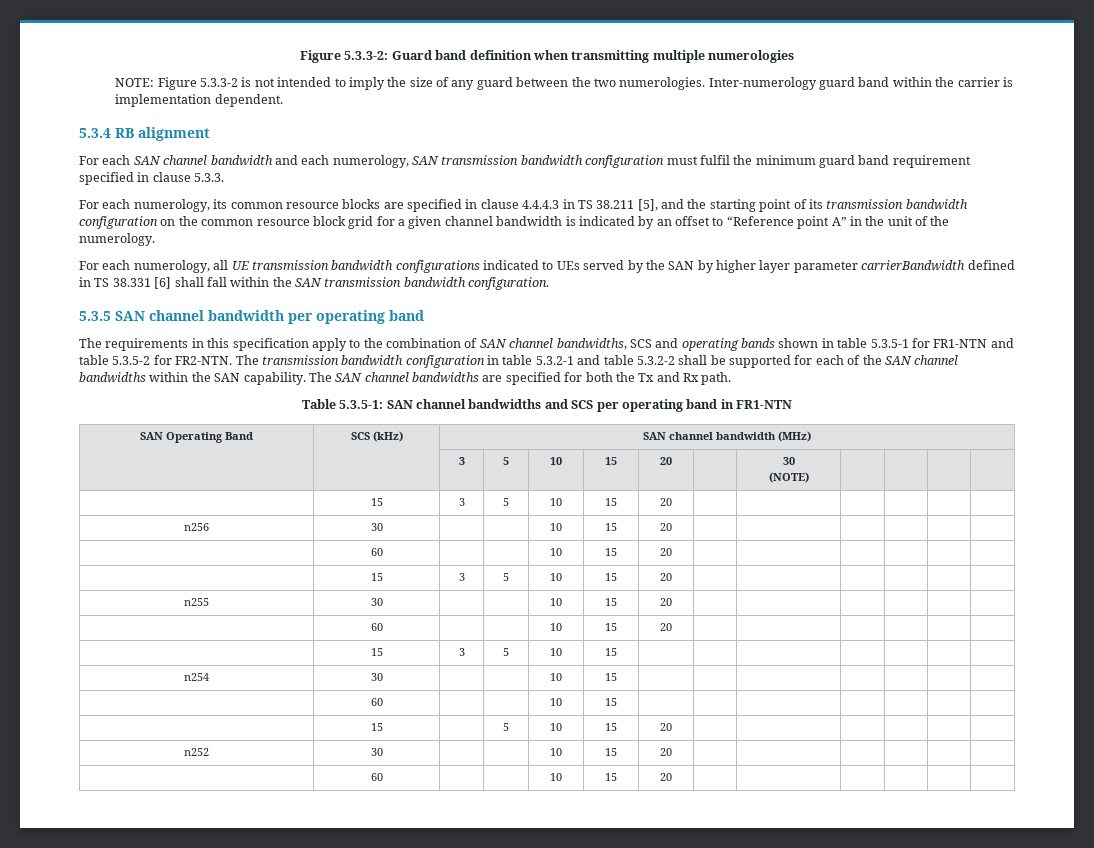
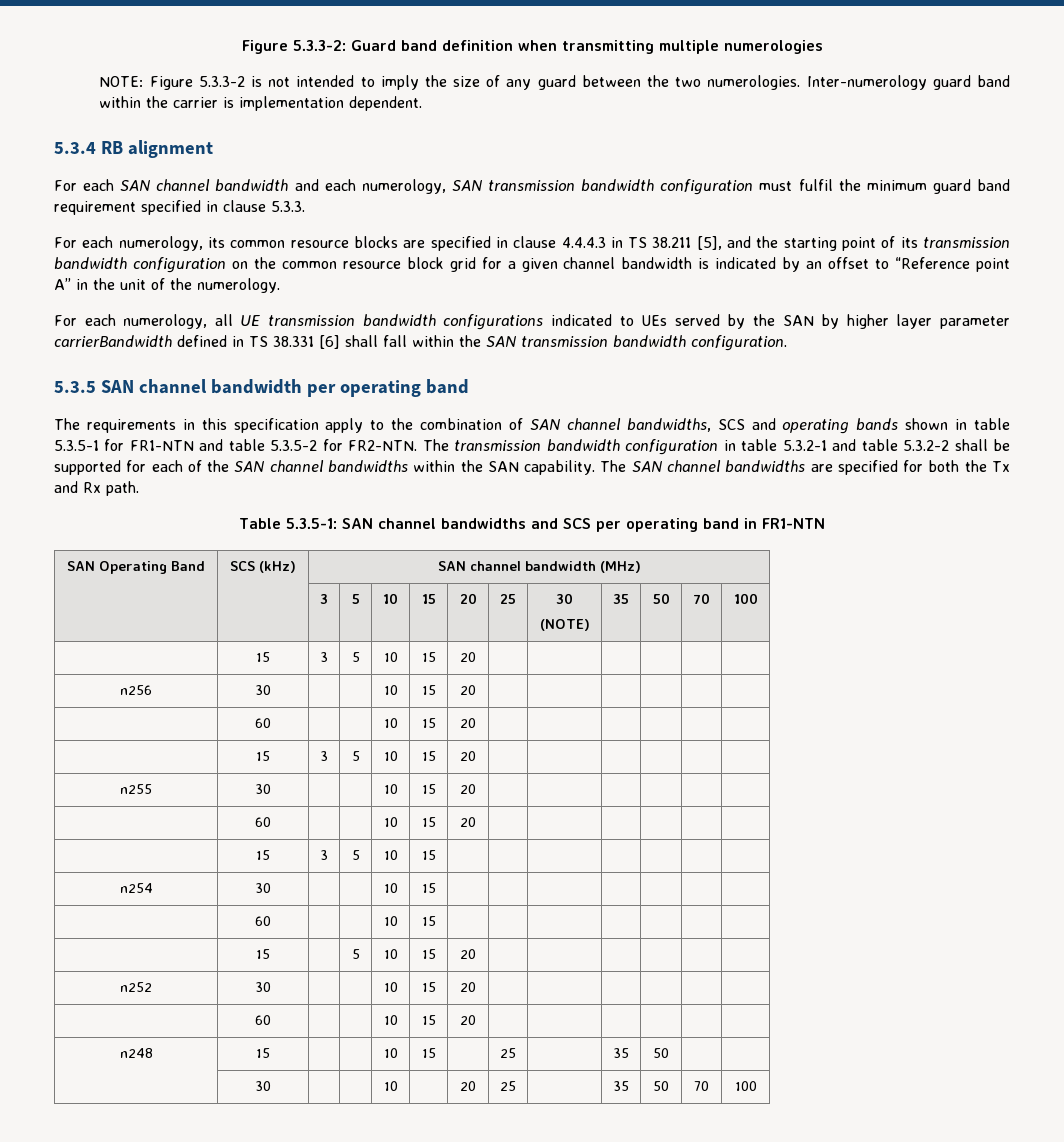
- | | 3 | 5 | 10 | 15 | 20 | | 30
- (NOTE) | | | |
+ | | 3 | 5 | 10 | 15 | 20 | 25 | 30
+ (NOTE) | 35 | 50 | 70 | 100
+ n248 | 15 | | | 10 | 15 | | 25 | | 35 | 50 | |
+ | 30 | | | 10 | | 20 | 25 | | 35 | 50 | 70 | 100

